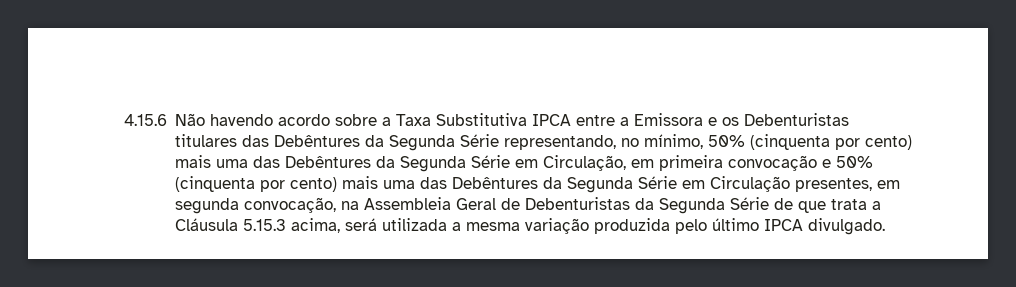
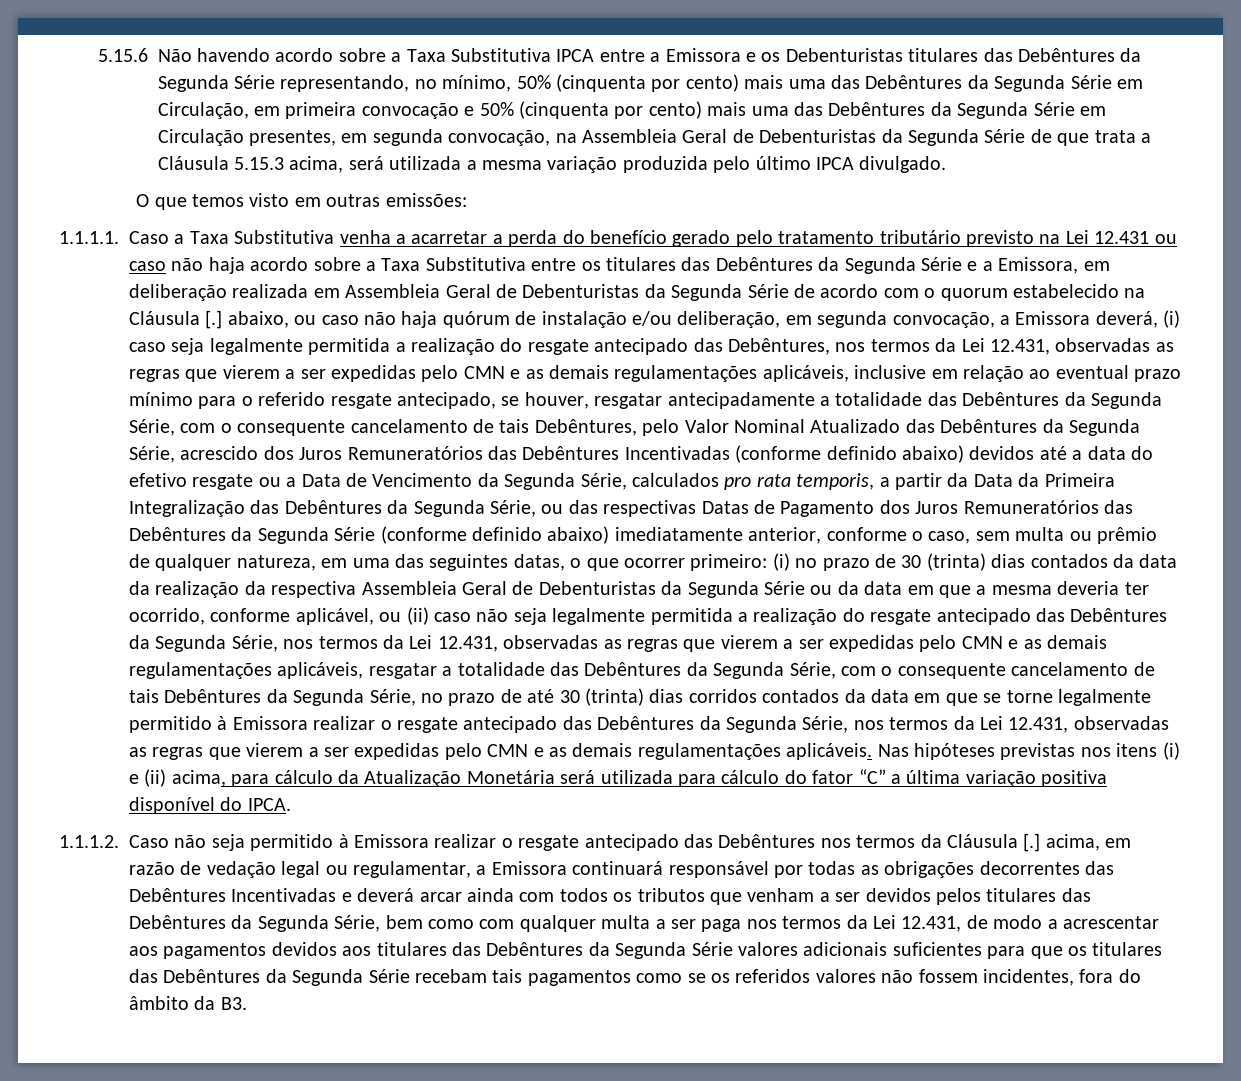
- 4.15.6 Não havendo acordo sobre a Taxa Substitutiva IPCA entre a Emissora e os Debenturistas titulares das Debêntures da Segunda Série representando, no mínimo, 50% (cinquenta por cento) mais uma das Debêntures da Segunda Série em Circulação, em primeira convocação e 50% (cinquenta por cento) mais uma das Debêntures da Segunda Série em Circulação presentes, em segunda convocação, na Assembleia Geral de Debenturistas da Segunda Série de que trata a Cláusula 5.15.3 acima, será utilizada a mesma variação produzida pelo último IPCA divulgado.
+ 5.15.6 Não havendo acordo sobre a Taxa Substitutiva IPCA entre a Emissora e os Debenturistas titulares das Debêntures da Segunda Série representando, no mínimo, 50% (cinquenta por cento) mais uma das Debêntures da Segunda Série em Circulação, em primeira convocação e 50% (cinquenta por cento) mais uma das Debêntures da Segunda Série em Circulação presentes, em segunda convocação, na Assembleia Geral de Debenturistas da Segunda Série de que trata a Cláusula 5.15.3 acima, será utilizada a mesma variação produzida pelo último IPCA divulgado.
+ O que temos visto em outras emissões:
+ 1.1.1.1. Caso a Taxa Substitutiva venha a acarretar a perda do benefício gerado pelo tratamento tributário previsto na Lei 12.431 ou caso não haja acordo sobre a Taxa Substitutiva entre os titulares das Debêntures da Segunda Série e a Emissora, em deliberação realizada em Assembleia Geral de Debenturistas da Segunda Série de acordo com o quorum estabelecido na Cláusula [.] abaixo, ou caso não haja quórum de instalação e/ou deliberação, em segunda convocação, a Emissora deverá, (i) caso seja legalmente permitida a realização do resgate antecipado das Debêntures, nos termos da Lei 12.431, observadas as regras que vierem a ser expedidas pelo CMN e as demais regulamentações aplicáveis, inclusive em relação ao eventual prazo mínimo para o referido resgate antecipado, se houver, resgatar antecipadamente a totalidade das Debêntures da Segunda Série, com o consequente cancelamento de tais Debêntures, pelo Valor Nominal Atualizado das Debêntures da Segunda Série, acrescido dos Juros Remuneratórios das Debêntures Incentivadas (conforme definido abaixo) devidos até a data do efetivo resgate ou a Data de Vencimento da Segunda Série, calculados pro rata temporis, a partir da Data da Primeira Integralização das Debêntures da Segunda Série, ou das respectivas Datas de Pagamento dos Juros Remuneratórios das Debêntures da Segunda Série (conforme definido abaixo) imediatamente anterior, conforme o caso, sem multa ou prêmio de qualquer natureza, em uma das seguintes datas, o que ocorrer primeiro: (i) no prazo de 30 (trinta) dias contados da data da realização da respectiva Assembleia Geral de Debenturistas da Segunda Série ou da data em que a mesma deveria ter ocorrido, conforme aplicável, ou (ii) caso não seja legalmente permitida a realização do resgate antecipado das Debêntures da Segunda Série, nos termos da Lei 12.431, observadas as regras que vierem a ser expedidas pelo CMN e as demais regulamentações aplicáveis, resgatar a totalidade das Debêntures da Segunda Série, com o consequente cancelamento de tais Debêntures da Segunda Série, no prazo de até 30 (trinta) dias corridos contados da data em que se torne legalmente permitido à Emissora realizar o resgate antecipado das Debêntures da Segunda Série, nos termos da Lei 12.431, observadas as regras que vierem a ser expedidas pelo CMN e as demais regulamentações aplicáveis. Nas hipóteses previstas nos itens (i) e (ii) acima, para cálculo da Atualização Monetária será utilizada para cálculo do fator “C” a última variação positiva disponível do IPCA.
+ 1.1.1.2. Caso não seja permitido à Emissora realizar o resgate antecipado das Debêntures nos termos da Cláusula [.] acima, em razão de vedação legal ou regulamentar, a Emissora continuará responsável por todas as obrigações decorrentes das Debêntures Incentivadas e deverá arcar ainda com todos os tributos que venham a ser devidos pelos titulares das Debêntures da Segunda Série, bem como com qualquer multa a ser paga nos termos da Lei 12.431, de modo a acrescentar aos pagamentos devidos aos titulares das Debêntures da Segunda Série valores adicionais suficientes para que os titulares das Debêntures da Segunda Série recebam tais pagamentos como se os referidos valores não fossem incidentes, fora do âmbito da B3.

